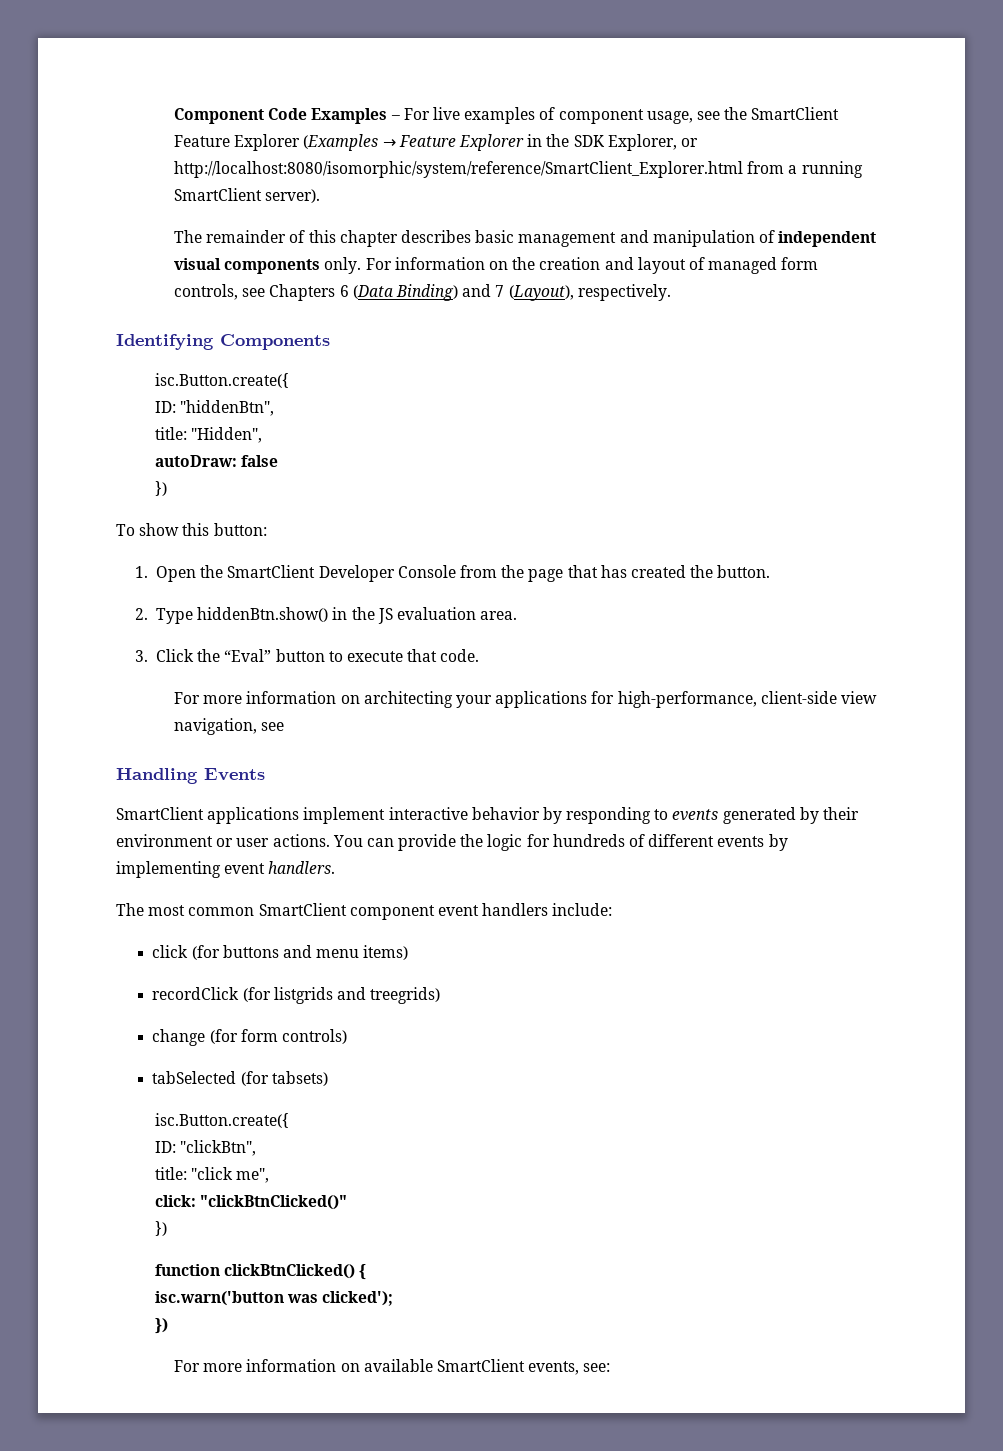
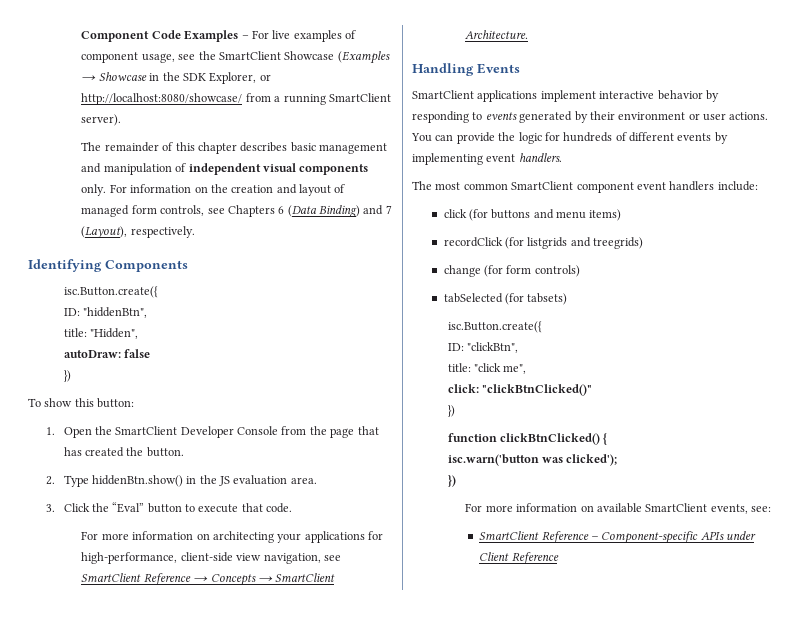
- Component Code Examples – For live examples of component usage, see the SmartClient Feature Explorer (Examples → Feature Explorer in the SDK Explorer, or http://localhost:8080/isomorphic/system/reference/SmartClient_Explorer.html from a running SmartClient server).
+ Component Code Examples – For live examples of component usage, see the SmartClient Showcase (Examples → Showcase in the SDK Explorer, or http://localhost:8080/showcase/ from a running SmartClient server).
- For more information on architecting your applications for high-performance, client-side view navigation, see
+ For more information on architecting your applications for high-performance, client-side view navigation, see SmartClient Reference → Concepts → SmartClient Architecture.
+ SmartClient Reference – Component-specific APIs under Client Reference

